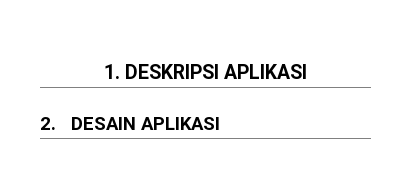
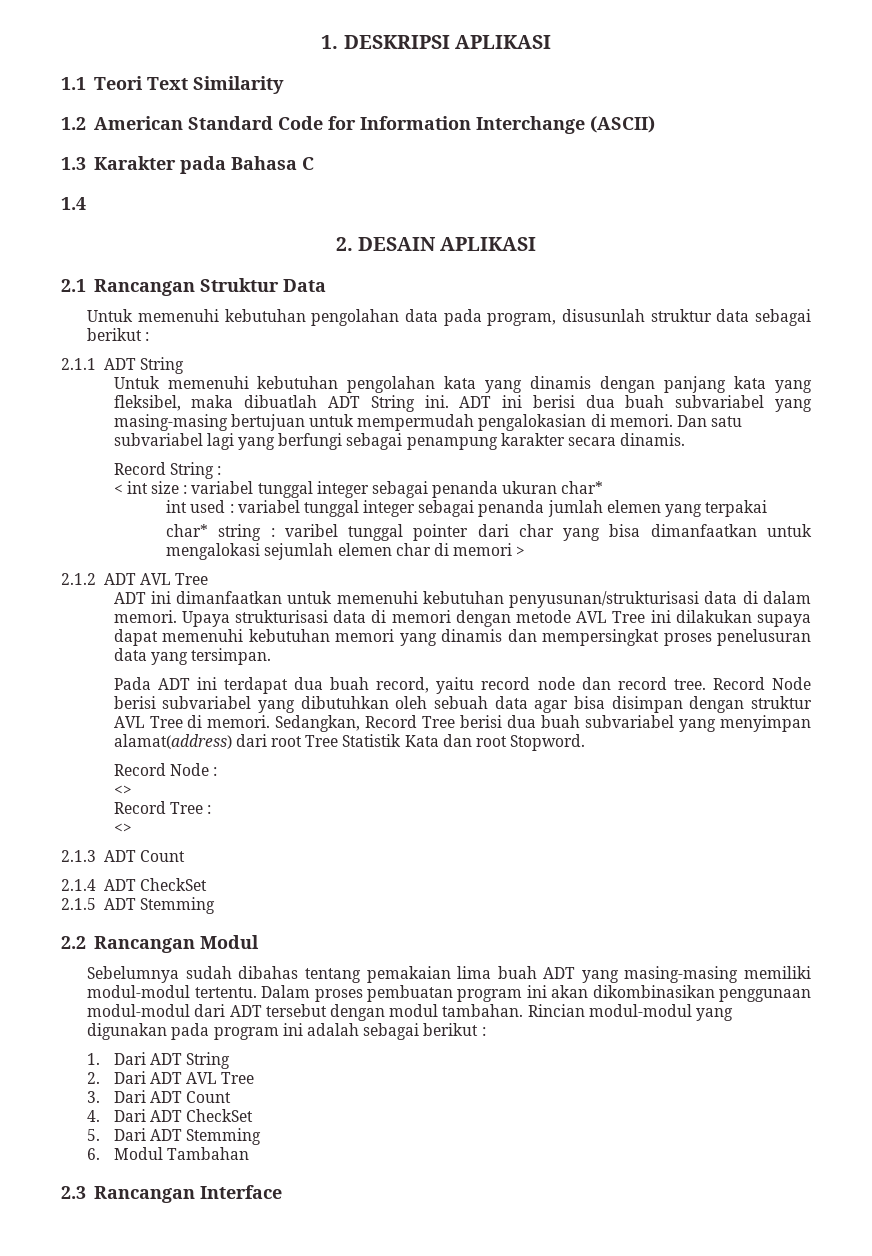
+ 1.1 Teori Text Similarity
+ 1.2 American Standard Code for Information Interchange (ASCII)
+ 1.3 Karakter pada Bahasa C
+ 1.4
  2. DESAIN APLIKASI
+ 2.1 Rancangan Struktur Data
+ Untuk memenuhi kebutuhan pengolahan data pada program, disusunlah struktur data sebagai berikut :
+ 2.1.1 ADT String
+ Untuk memenuhi kebutuhan pengolahan kata yang dinamis dengan panjang kata yang fleksibel, maka dibuatlah ADT String ini. ADT ini berisi dua buah subvariabel yang masing-masing bertujuan untuk mempermudah pengalokasian di memori. Dan satu subvariabel lagi yang berfungi sebagai penampung karakter secara dinamis.
+ Record String :
+ < int size : variabel tunggal integer sebagai penanda ukuran char*
+ int used : variabel tunggal integer sebagai penanda jumlah elemen yang terpakai
+ char* string : varibel tunggal pointer dari char yang bisa dimanfaatkan untuk mengalokasi sejumlah elemen char di memori >
+ 2.1.2 ADT AVL Tree
+ ADT ini dimanfaatkan untuk memenuhi kebutuhan penyusunan/strukturisasi data di dalam memori. Upaya strukturisasi data di memori dengan metode AVL Tree ini dilakukan supaya dapat memenuhi kebutuhan memori yang dinamis dan mempersingkat proses penelusuran data yang tersimpan.
+ Pada ADT ini terdapat dua buah record, yaitu record node dan record tree. Record Node berisi subvariabel yang dibutuhkan oleh sebuah data agar bisa disimpan dengan struktur AVL Tree di memori. Sedangkan, Record Tree berisi dua buah subvariabel yang menyimpan alamat(address) dari root Tree Statistik Kata dan root Stopword.
+ Record Node :
+ <>
+ Record Tree :
+ <>
+ 2.1.3 ADT Count
+ 2.1.4 ADT CheckSet
+ 2.1.5 ADT Stemming
+ 2.2 Rancangan Modul
+ Sebelumnya sudah dibahas tentang pemakaian lima buah ADT yang masing-masing memiliki modul-modul tertentu. Dalam proses pembuatan program ini akan dikombinasikan penggunaan modul-modul dari ADT tersebut dengan modul tambahan. Rincian modul-modul yang digunakan pada program ini adalah sebagai berikut :
+ 1. Dari ADT String
+ 2. Dari ADT AVL Tree
+ 3. Dari ADT Count
+ 4. Dari ADT CheckSet
+ 5. Dari ADT Stemming
+ 6. Modul Tambahan
+ 2.3 Rancangan Interface

